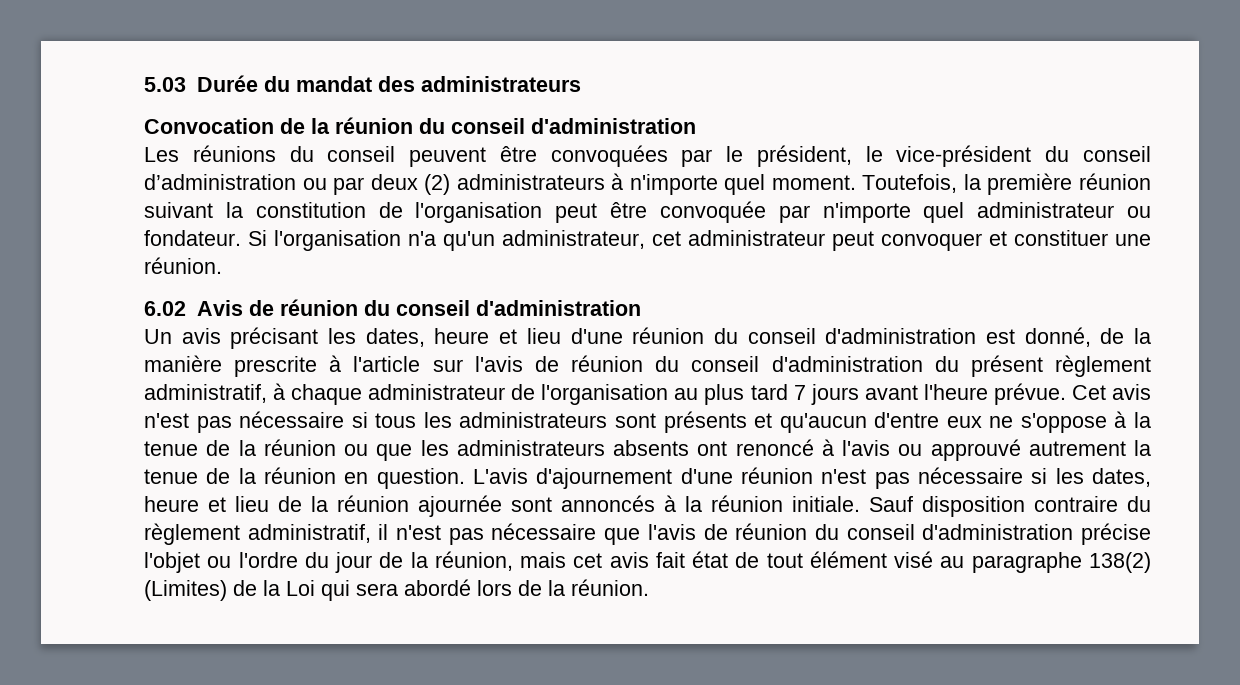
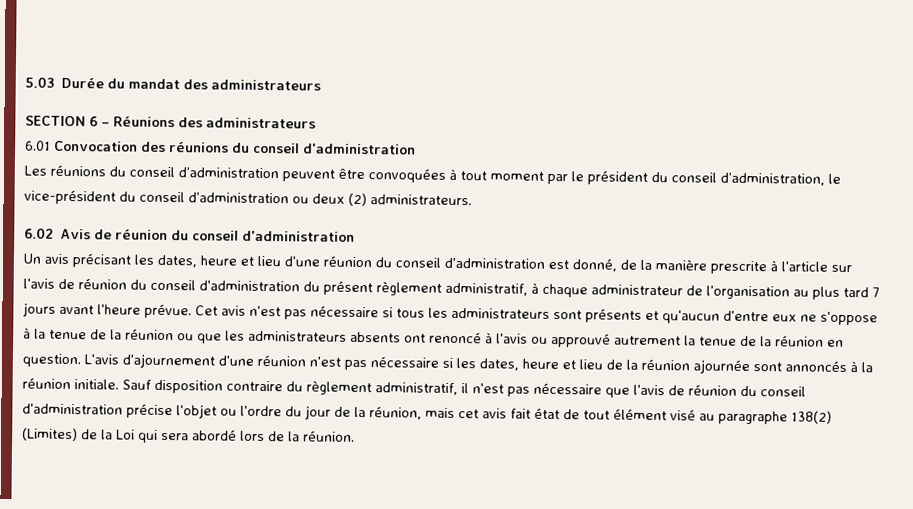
- Convocation de la réunion du conseil d'administration
+ SECTION 6 – Réunions des administrateurs
+ 6.01 Convocation des réunions du conseil d'administration
- Les réunions du conseil peuvent être convoquées par le président, le vice-président du conseil d’administration ou par deux (2) administrateurs à n'importe quel moment. Toutefois, la première réunion suivant la constitution de l'organisation peut être convoquée par n'importe quel administrateur ou fondateur. Si l'organisation n'a qu'un administrateur, cet administrateur peut convoquer et constituer une réunion.
+ Les réunions du conseil d’administration peuvent être convoquées à tout moment par le président du conseil d’administration, le vice-président du conseil d’administration ou deux (2) administrateurs.

